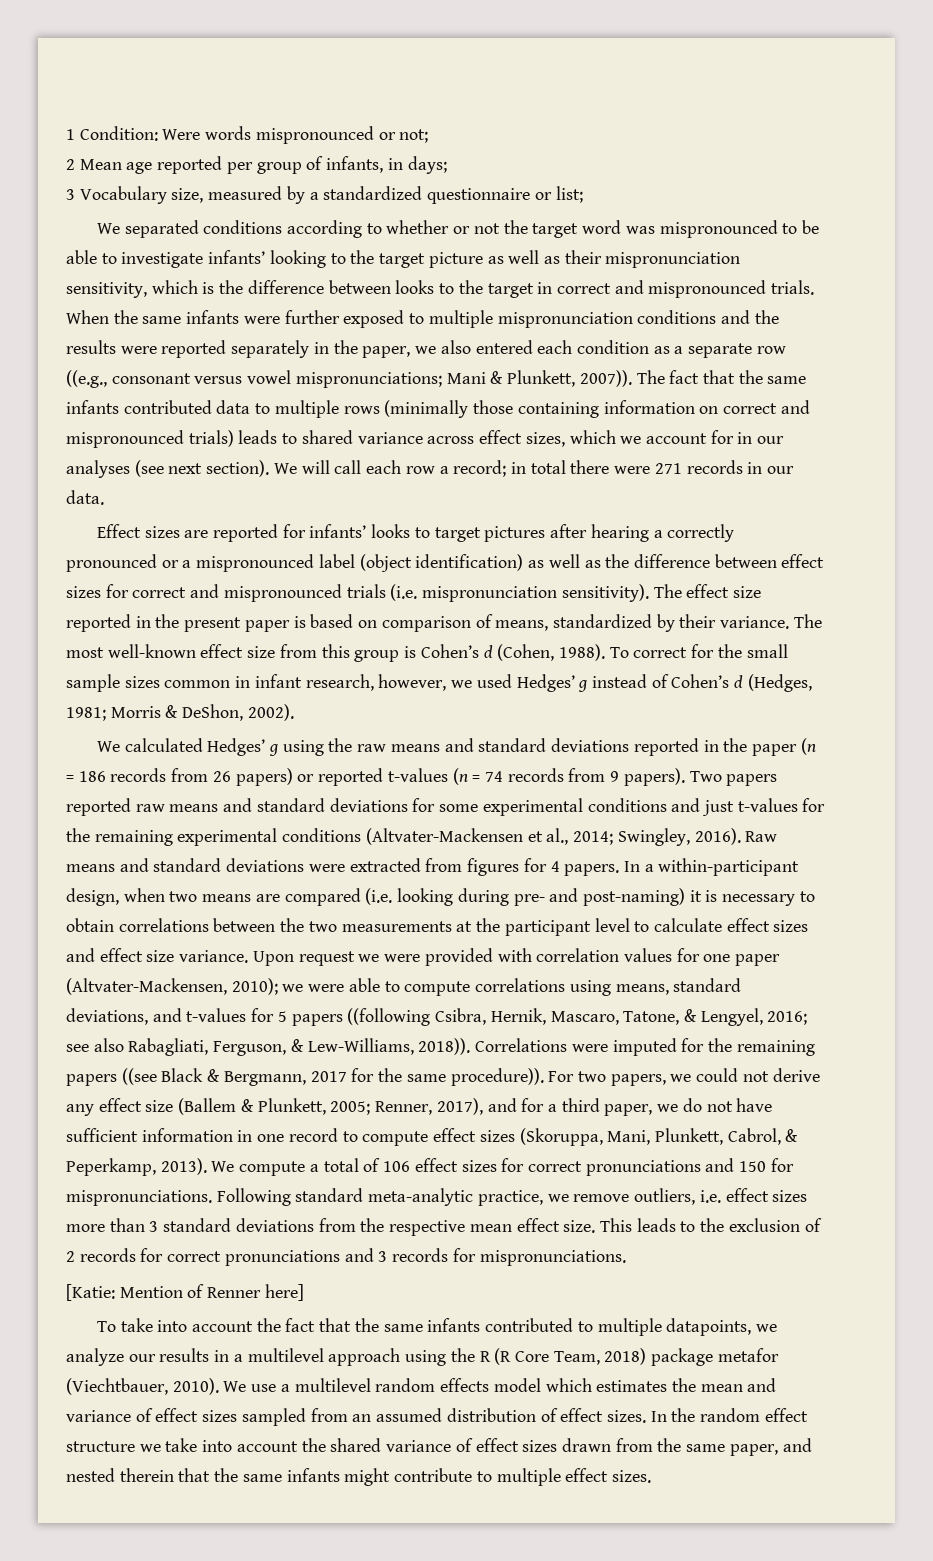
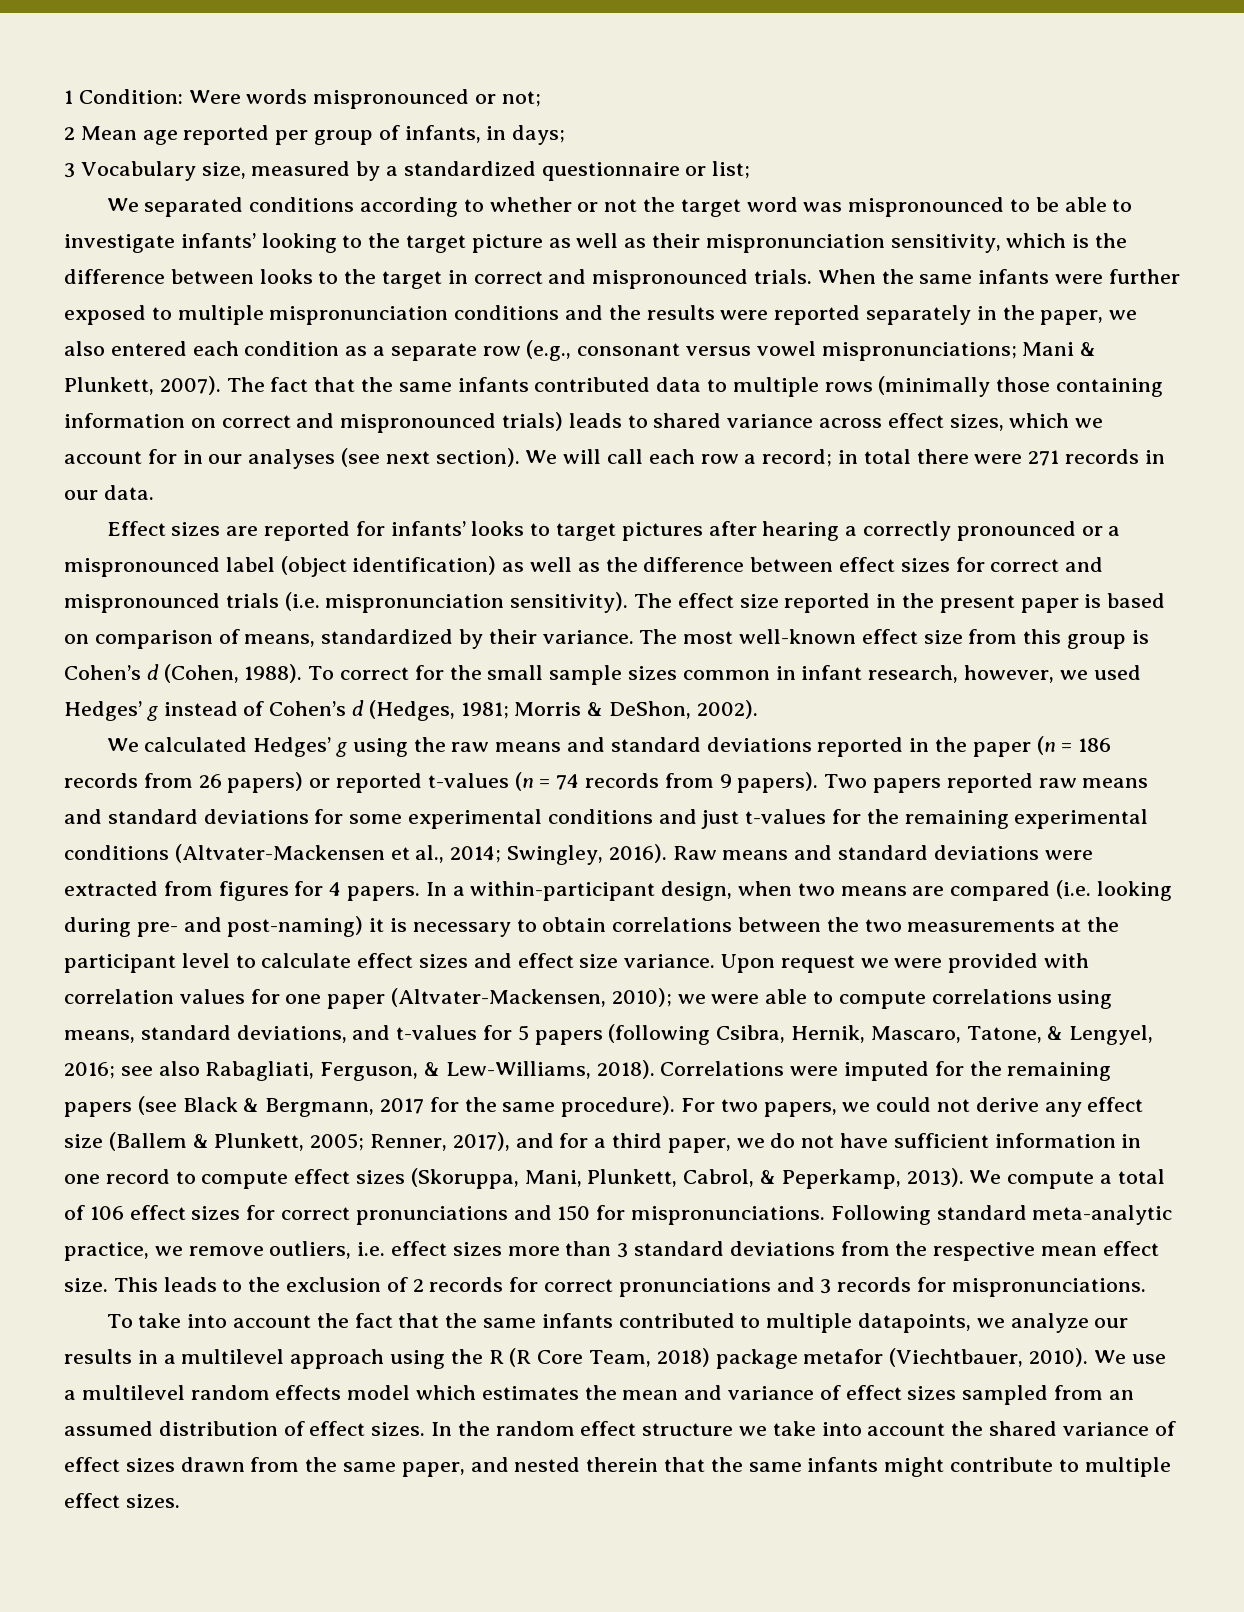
- When the same infants were further exposed to multiple mispronunciation conditions and the results were reported separately in the paper, we also entered each condition as a separate row ((e.g., consonant versus vowel mispronunciations; Mani & Plunkett, 2007)).
+ When the same infants were further exposed to multiple mispronunciation conditions and the results were reported separately in the paper, we also entered each condition as a separate row (e.g., consonant versus vowel mispronunciations; Mani & Plunkett, 2007).
- Upon request we were provided with correlation values for one paper (Altvater-Mackensen, 2010); we were able to compute correlations using means, standard deviations, and t-values for 5 papers ((following Csibra, Hernik, Mascaro, Tatone, & Lengyel, 2016; see also Rabagliati, Ferguson, & Lew-Williams, 2018)).
+ Upon request we were provided with correlation values for one paper (Altvater-Mackensen, 2010); we were able to compute correlations using means, standard deviations, and t-values for 5 papers (following Csibra, Hernik, Mascaro, Tatone, & Lengyel, 2016; see also Rabagliati, Ferguson, & Lew-Williams, 2018).
- Correlations were imputed for the remaining papers ((see Black & Bergmann, 2017 for the same procedure)).
+ Correlations were imputed for the remaining papers (see Black & Bergmann, 2017 for the same procedure).
- [Katie: Mention of Renner here]

